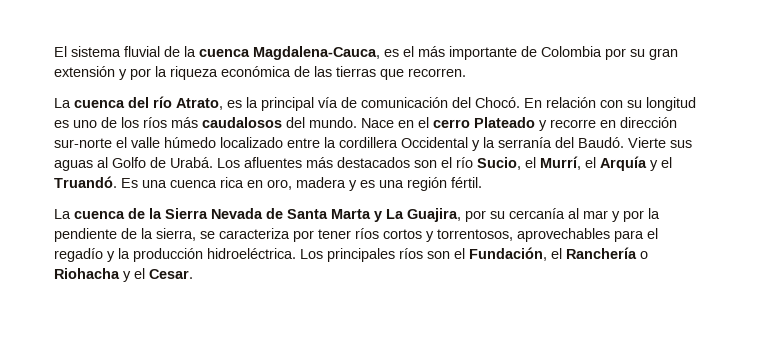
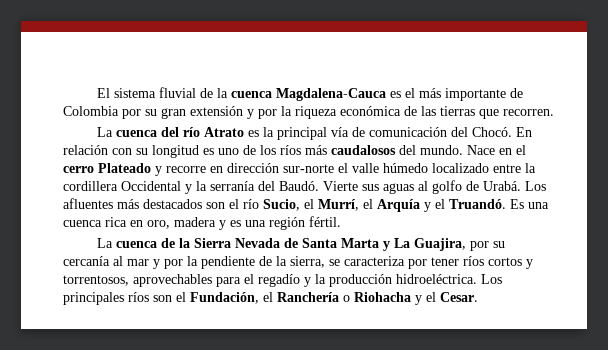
- El sistema fluvial de la cuenca Magdalena-Cauca, es el más importante de Colombia por su gran extensión y por la riqueza económica de las tierras que recorren.
+ El sistema fluvial de la cuenca Magdalena-Cauca es el más importante de Colombia por su gran extensión y por la riqueza económica de las tierras que recorren.
- La cuenca del río Atrato, es la principal vía de comunicación del Chocó.
+ La cuenca del río Atrato es la principal vía de comunicación del Chocó.
- Vierte sus aguas al Golfo de Urabá.
+ Vierte sus aguas al golfo de Urabá.

